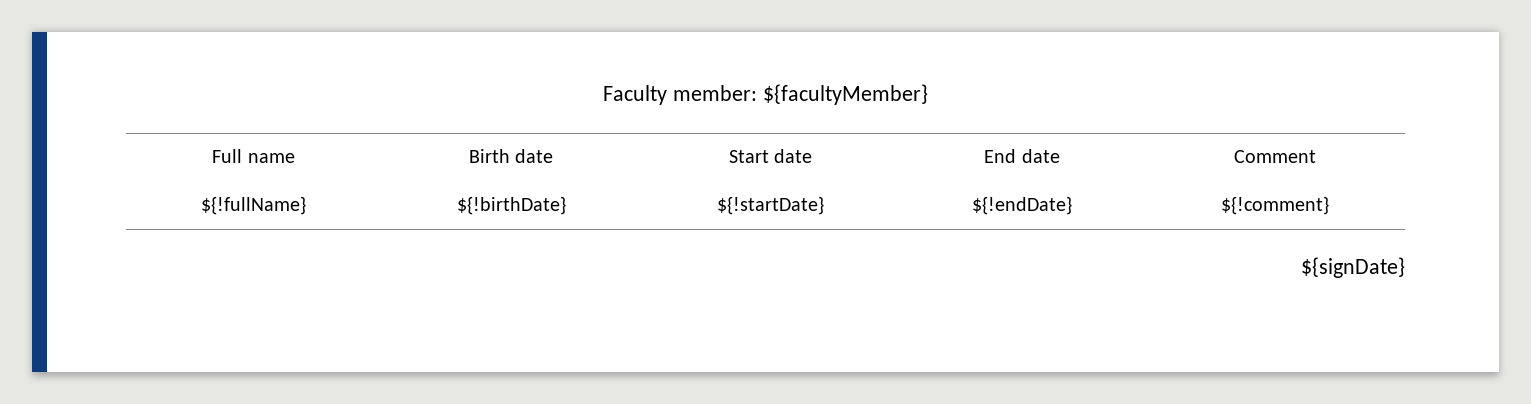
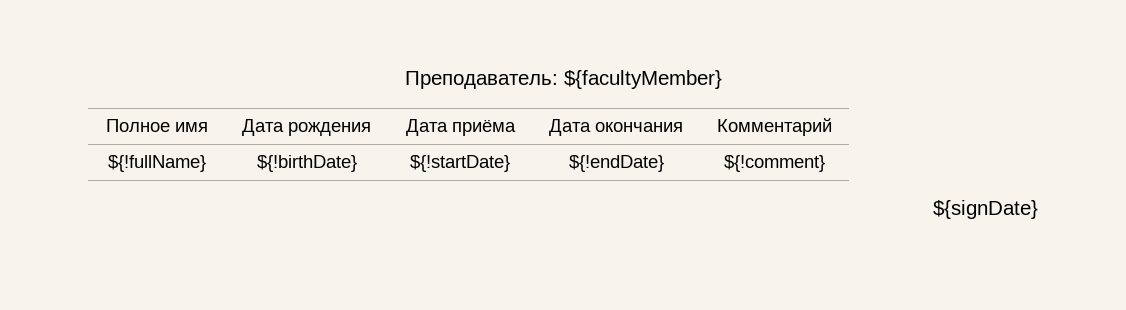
- Faculty member: ${facultyMember}
+ Преподаватель: ${facultyMember}
- Full name | Birth date | Start date | End date | Comment
+ Полное имя | Дата рождения | Дата приёма | Дата окончания | Комментарий

